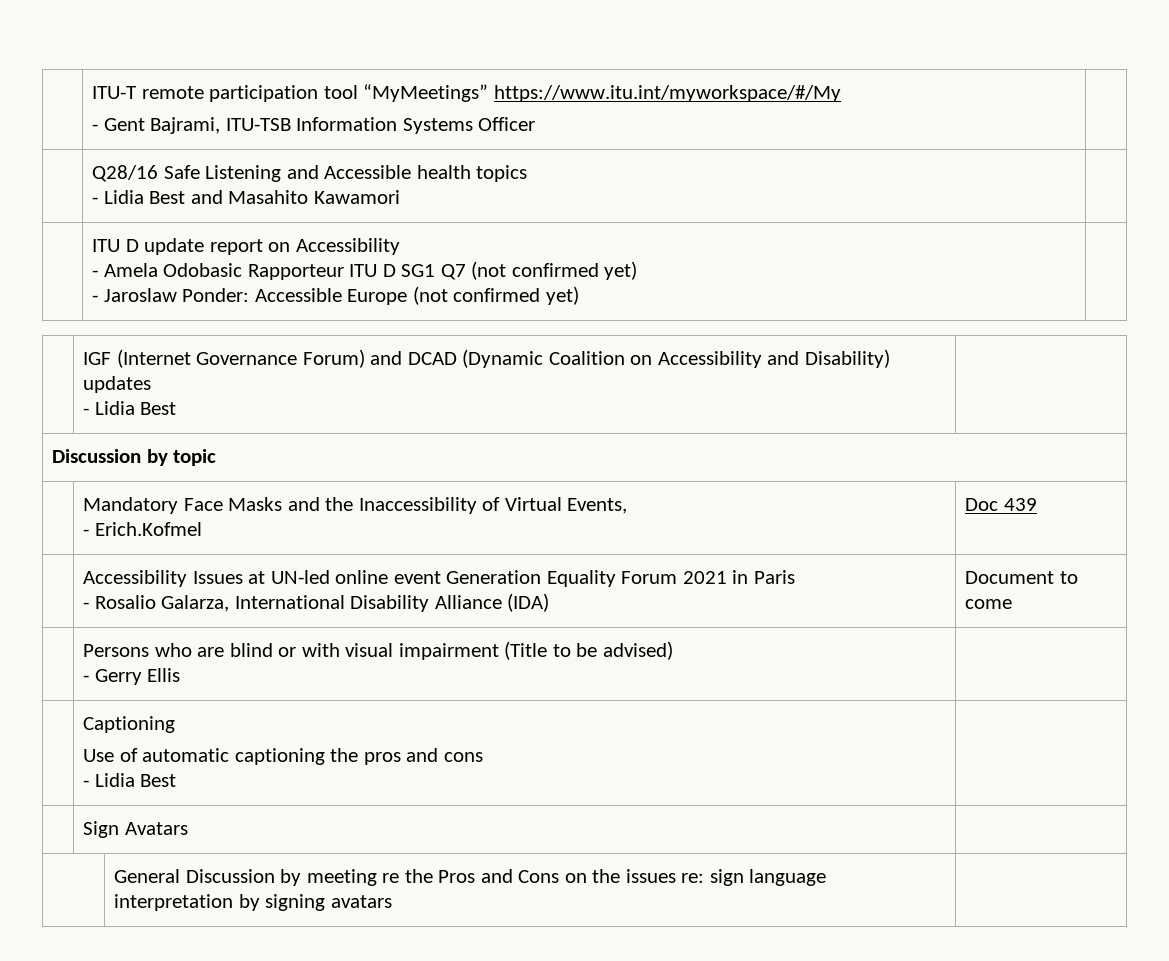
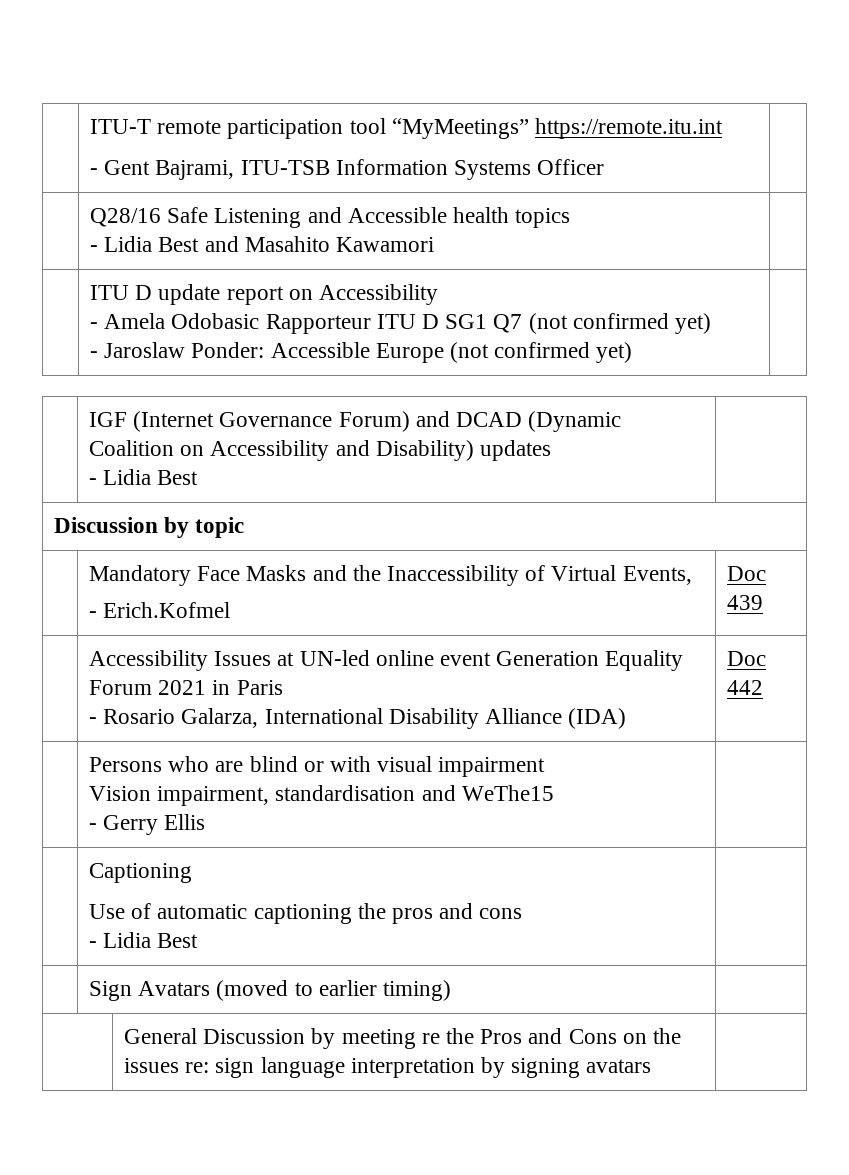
- | ITU-T remote participation tool “MyMeetings” https://www.itu.int/myworkspace/#/My
+ | ITU-T remote participation tool “MyMeetings” https://remote.itu.int
  | Accessibility Issues at UN-led online event Generation Equality Forum 2021 in Paris
- - Rosalio Galarza, International Disability Alliance (IDA) | Document to come
+ - Rosario Galarza, International Disability Alliance (IDA) | Doc 442
- | Persons who are blind or with visual impairment (Title to be advised)
+ | Persons who are blind or with visual impairment
+ Vision impairment, standardisation and WeThe15
- | Sign Avatars |
+ | Sign Avatars (moved to earlier timing) |

